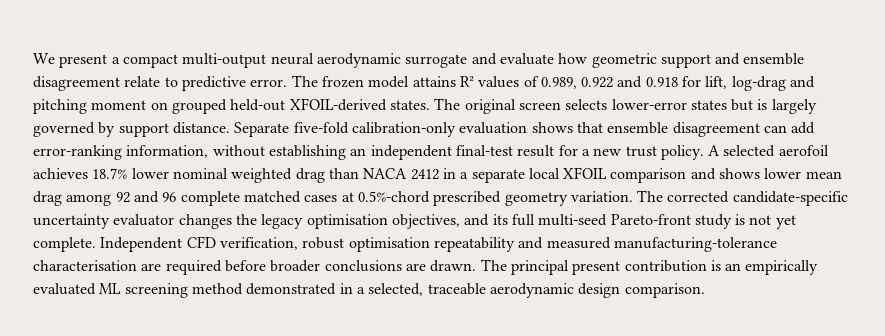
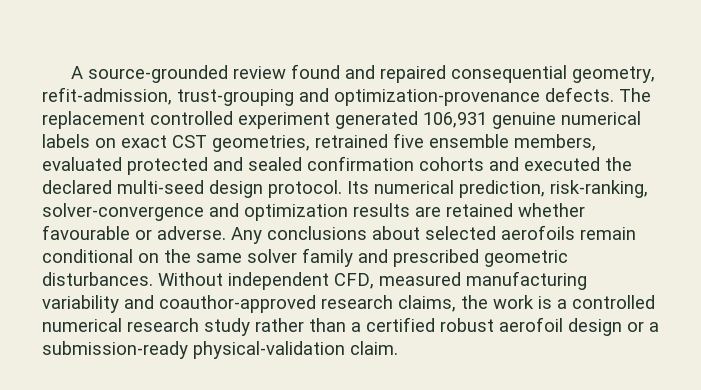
- We present a compact multi-output neural aerodynamic surrogate and evaluate how geometric support and ensemble disagreement relate to predictive error. The frozen model attains R² values of 0.989, 0.922 and 0.918 for lift, log-drag and pitching moment on grouped held-out XFOIL-derived states. The original screen selects lower-error states but is largely governed by support distance. Separate five-fold calibration-only evaluation shows that ensemble disagreement can add error-ranking information, without establishing an independent final-test result for a new trust policy. A selected aerofoil achieves 18.7% lower nominal weighted drag than NACA 2412 in a separate local XFOIL comparison and shows lower mean drag among 92 and 96 complete matched cases at 0.5%-chord prescribed geometry variation. The corrected candidate-specific uncertainty evaluator changes the legacy optimisation objectives, and its full multi-seed Pareto-front study is not yet complete. Independent CFD verification, robust optimisation repeatability and measured manufacturing-tolerance characterisation are required before broader conclusions are drawn. The principal present contribution is an empirically evaluated ML screening method demonstrated in a selected, traceable aerodynamic design comparison.
+ A source-grounded review found and repaired consequential geometry, refit-admission, trust-grouping and optimization-provenance defects. The replacement controlled experiment generated 106,931 genuine numerical labels on exact CST geometries, retrained five ensemble members, evaluated protected and sealed confirmation cohorts and executed the declared multi-seed design protocol. Its numerical prediction, risk-ranking, solver-convergence and optimization results are retained whether favourable or adverse. Any conclusions about selected aerofoils remain conditional on the same solver family and prescribed geometric disturbances. Without independent CFD, measured manufacturing variability and coauthor-approved research claims, the work is a controlled numerical research study rather than a certified robust aerofoil design or a submission-ready physical-validation claim.

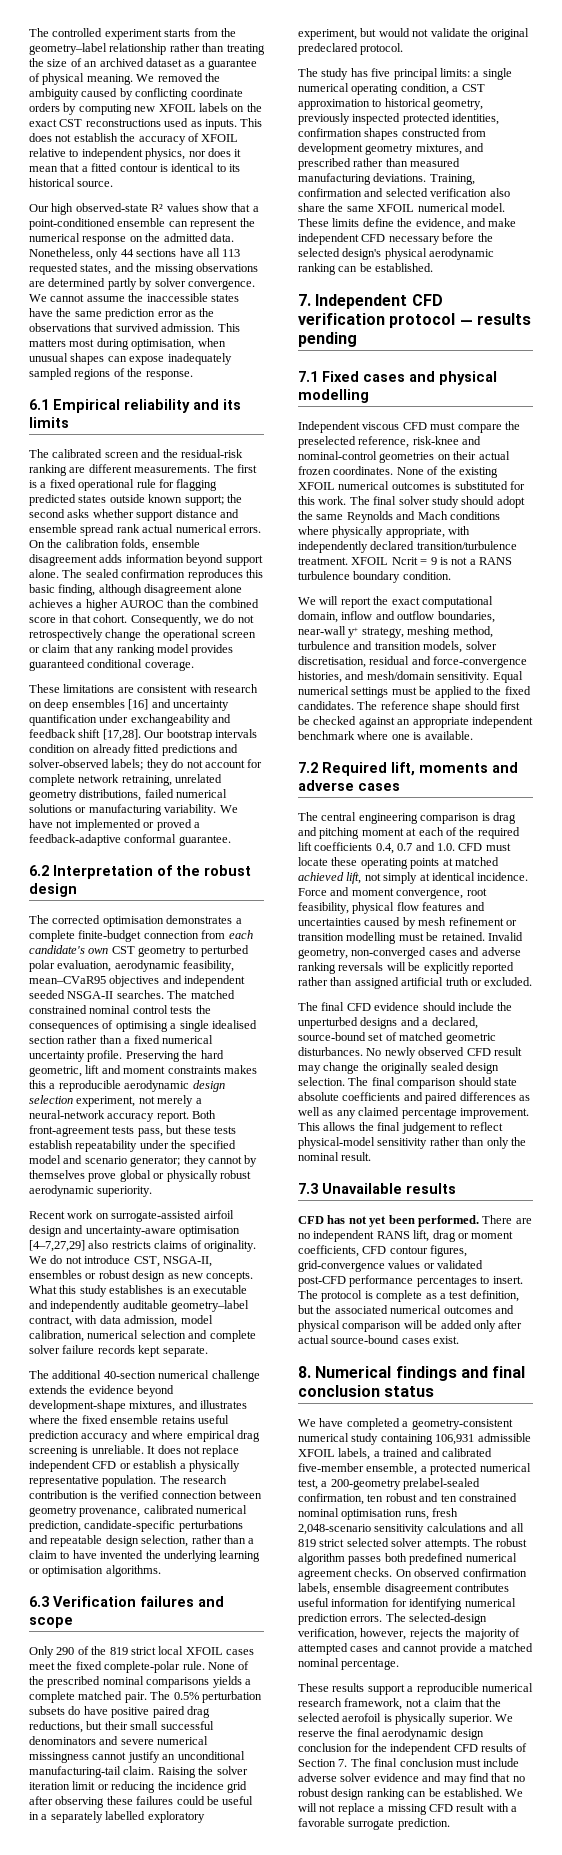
- A source-grounded review found and repaired consequential geometry, refit-admission, trust-grouping and optimization-provenance defects. The replacement controlled experiment generated 106,931 genuine numerical labels on exact CST geometries, retrained five ensemble members, evaluated protected and sealed confirmation cohorts and executed the declared multi-seed design protocol. Its numerical prediction, risk-ranking, solver-convergence and optimization results are retained whether favourable or adverse. Any conclusions about selected aerofoils remain conditional on the same solver family and prescribed geometric disturbances. Without independent CFD, measured manufacturing variability and coauthor-approved research claims, the work is a controlled numerical research study rather than a certified robust aerofoil design or a submission-ready physical-validation claim.
+ The controlled experiment starts from the geometry–label relationship rather than treating the size of an archived dataset as a guarantee of physical meaning. We removed the ambiguity caused by conflicting coordinate orders by computing new XFOIL labels on the exact CST reconstructions used as inputs. This does not establish the accuracy of XFOIL relative to independent physics, nor does it mean that a fitted contour is identical to its historical source.
+ Our high observed-state R² values show that a point-conditioned ensemble can represent the numerical response on the admitted data. Nonetheless, only 44 sections have all 113 requested states, and the missing observations are determined partly by solver convergence. We cannot assume the inaccessible states have the same prediction error as the observations that survived admission. This matters most during optimisation, when unusual shapes can expose inadequately sampled regions of the response.
+ 6.1 Empirical reliability and its limits
+ The calibrated screen and the residual-risk ranking are different measurements. The first is a fixed operational rule for flagging predicted states outside known support; the second asks whether support distance and ensemble spread rank actual numerical errors. On the calibration folds, ensemble disagreement adds information beyond support alone. The sealed confirmation reproduces this basic finding, although disagreement alone achieves a higher AUROC than the combined score in that cohort. Consequently, we do not retrospectively change the operational screen or claim that any ranking model provides guaranteed conditional coverage.
+ These limitations are consistent with research on deep ensembles [16] and uncertainty quantification under exchangeability and feedback shift [17,28]. Our bootstrap intervals condition on already fitted predictions and solver-observed labels; they do not account for complete network retraining, unrelated geometry distributions, failed numerical solutions or manufacturing variability. We have not implemented or proved a feedback-adaptive conformal guarantee.
+ 6.2 Interpretation of the robust design
+ The corrected optimisation demonstrates a complete finite-budget connection from each candidate's own CST geometry to perturbed polar evaluation, aerodynamic feasibility, mean–CVaR95 objectives and independent seeded NSGA-II searches. The matched constrained nominal control tests the consequences of optimising a single idealised section rather than a fixed numerical uncertainty profile. Preserving the hard geometric, lift and moment constraints makes this a reproducible aerodynamic design selection experiment, not merely a neural-network accuracy report. Both front-agreement tests pass, but these tests establish repeatability under the specified model and scenario generator; they cannot by themselves prove global or physically robust aerodynamic superiority.
+ Recent work on surrogate-assisted airfoil design and uncertainty-aware optimisation [4–7,27,29] also restricts claims of originality. We do not introduce CST, NSGA-II, ensembles or robust design as new concepts. What this study establishes is an executable and independently auditable geometry–label contract, with data admission, model calibration, numerical selection and complete solver failure records kept separate.
+ The additional 40-section numerical challenge extends the evidence beyond development-shape mixtures, and illustrates where the fixed ensemble retains useful prediction accuracy and where empirical drag screening is unreliable. It does not replace independent CFD or establish a physically representative population. The research contribution is the verified connection between geometry provenance, calibrated numerical prediction, candidate-specific perturbations and repeatable design selection, rather than a claim to have invented the underlying learning or optimisation algorithms.
+ 6.3 Verification failures and scope
+ Only 290 of the 819 strict local XFOIL cases meet the fixed complete-polar rule. None of the prescribed nominal comparisons yields a complete matched pair. The 0.5% perturbation subsets do have positive paired drag reductions, but their small successful denominators and severe numerical missingness cannot justify an unconditional manufacturing-tail claim. Raising the solver iteration limit or reducing the incidence grid after observing these failures could be useful in a separately labelled exploratory experiment, but would not validate the original predeclared protocol.
+ The study has five principal limits: a single numerical operating condition, a CST approximation to historical geometry, previously inspected protected identities, confirmation shapes constructed from development geometry mixtures, and prescribed rather than measured manufacturing deviations. Training, confirmation and selected verification also share the same XFOIL numerical model. These limits define the evidence, and make independent CFD necessary before the selected design's physical aerodynamic ranking can be established.
+ 7. Independent CFD verification protocol — results pending
+ 7.1 Fixed cases and physical modelling
+ Independent viscous CFD must compare the preselected reference, risk-knee and nominal-control geometries on their actual frozen coordinates. None of the existing XFOIL numerical outcomes is substituted for this work. The final solver study should adopt the same Reynolds and Mach conditions where physically appropriate, with independently declared transition/turbulence treatment. XFOIL Ncrit = 9 is not a RANS turbulence boundary condition.
+ We will report the exact computational domain, inflow and outflow boundaries, near-wall y⁺ strategy, meshing method, turbulence and transition models, solver discretisation, residual and force-convergence histories, and mesh/domain sensitivity. Equal numerical settings must be applied to the fixed candidates. The reference shape should first be checked against an appropriate independent benchmark where one is available.
+ 7.2 Required lift, moments and adverse cases
+ The central engineering comparison is drag and pitching moment at each of the required lift coefficients 0.4, 0.7 and 1.0. CFD must locate these operating points at matched achieved lift, not simply at identical incidence. Force and moment convergence, root feasibility, physical flow features and uncertainties caused by mesh refinement or transition modelling must be retained. Invalid geometry, non-converged cases and adverse ranking reversals will be explicitly reported rather than assigned artificial truth or excluded.
+ The final CFD evidence should include the unperturbed designs and a declared, source-bound set of matched geometric disturbances. No newly observed CFD result may change the originally sealed design selection. The final comparison should state absolute coefficients and paired differences as well as any claimed percentage improvement. This allows the final judgement to reflect physical-model sensitivity rather than only the nominal result.
+ 7.3 Unavailable results
+ CFD has not yet been performed. There are no independent RANS lift, drag or moment coefficients, CFD contour figures, grid-convergence values or validated post-CFD performance percentages to insert. The protocol is complete as a test definition, but the associated numerical outcomes and physical comparison will be added only after actual source-bound cases exist.
+ 8. Numerical findings and final conclusion status
+ We have completed a geometry-consistent numerical study containing 106,931 admissible XFOIL labels, a trained and calibrated five-member ensemble, a protected numerical test, a 200-geometry prelabel-sealed confirmation, ten robust and ten constrained nominal optimisation runs, fresh 2,048-scenario sensitivity calculations and all 819 strict selected solver attempts. The robust algorithm passes both predefined numerical agreement checks. On observed confirmation labels, ensemble disagreement contributes useful information for identifying numerical prediction errors. The selected-design verification, however, rejects the majority of attempted cases and cannot provide a matched nominal percentage.
+ These results support a reproducible numerical research framework, not a claim that the selected aerofoil is physically superior. We reserve the final aerodynamic design conclusion for the independent CFD results of Section 7. The final conclusion must include adverse solver evidence and may find that no robust design ranking can be established. We will not replace a missing CFD result with a favorable surrogate prediction.

